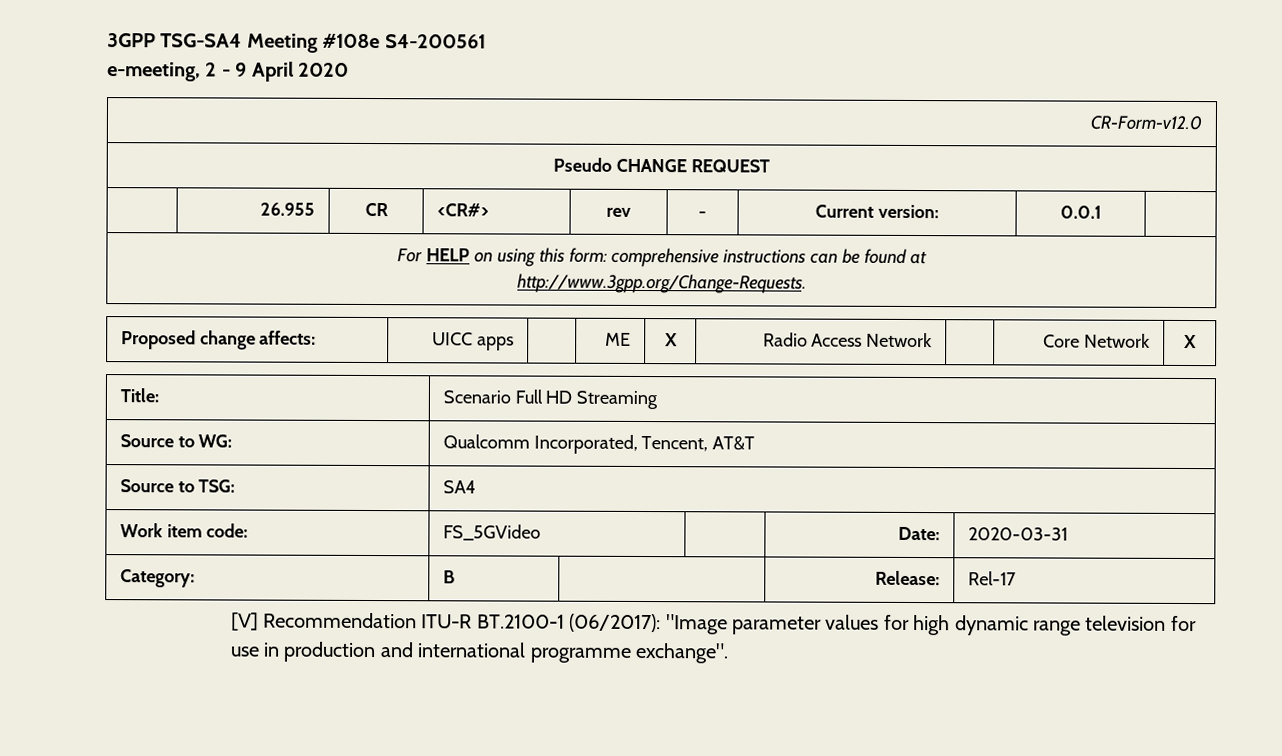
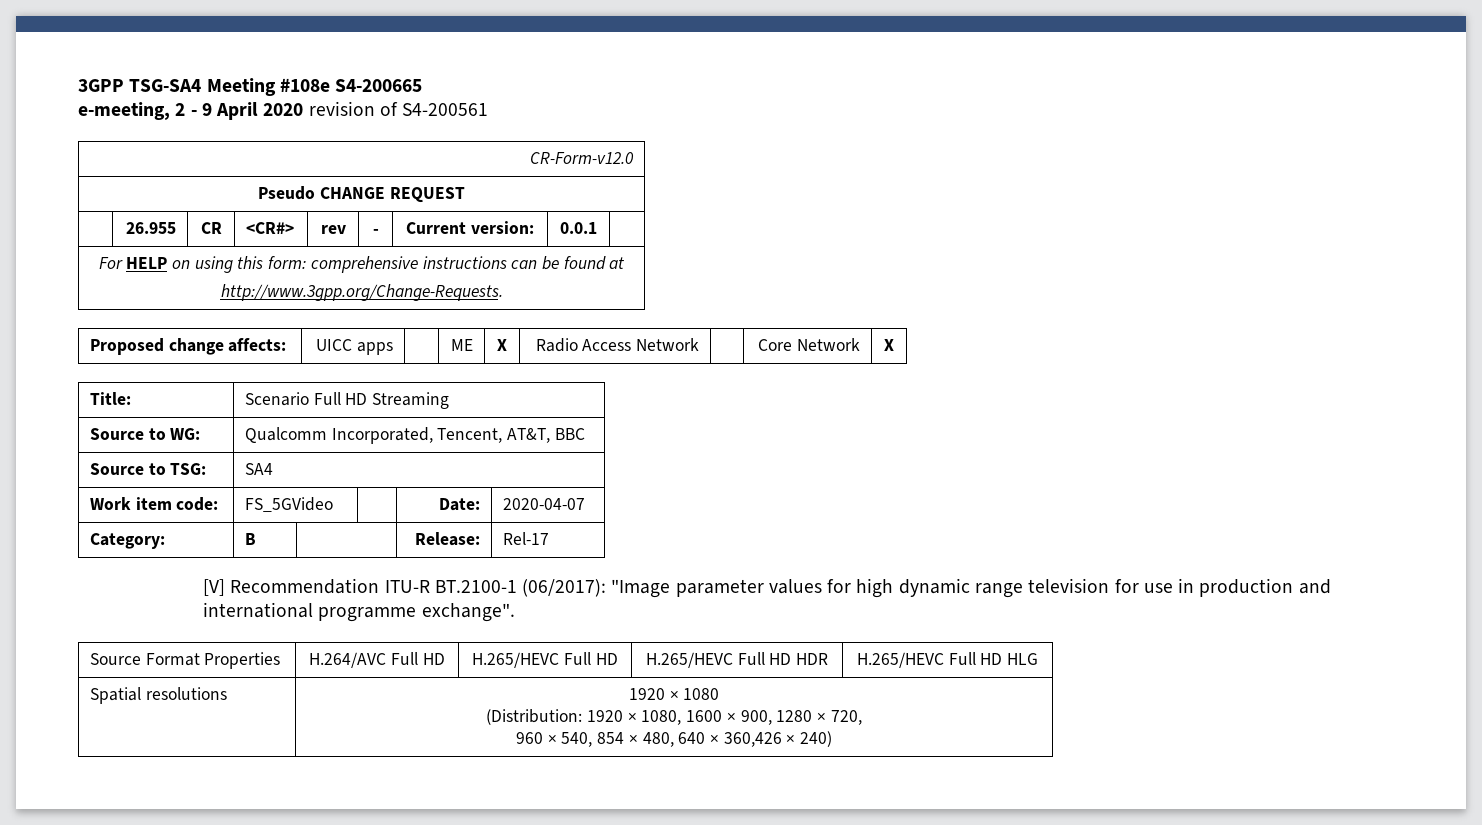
- 3GPP TSG-SA4 Meeting #108e S4-200561
+ 3GPP TSG-SA4 Meeting #108e S4-200665
- e-meeting, 2 - 9 April 2020
+ e-meeting, 2 - 9 April 2020 revision of S4-200561
- Source to WG: | Qualcomm Incorporated, Tencent, AT&T
+ Source to WG: | Qualcomm Incorporated, Tencent, AT&T, BBC
- Work item code: | FS_5GVideo | | Date: | 2020-03-31
+ Work item code: | FS_5GVideo | | Date: | 2020-04-07
+ Source Format Properties | H.264/AVC Full HD | H.265/HEVC Full HD | H.265/HEVC Full HD HDR | H.265/HEVC Full HD HLG
+ Spatial resolutions | 1920 × 1080
+ (Distribution: 1920 × 1080, 1600 × 900, 1280 × 720,
+ 960 × 540, 854 × 480, 640 × 360,426 × 240)

